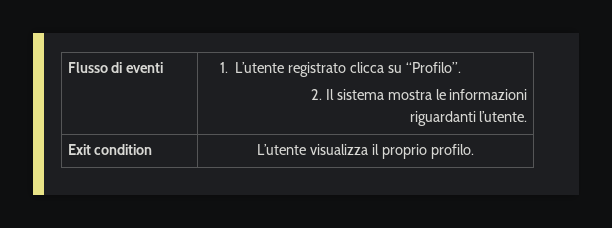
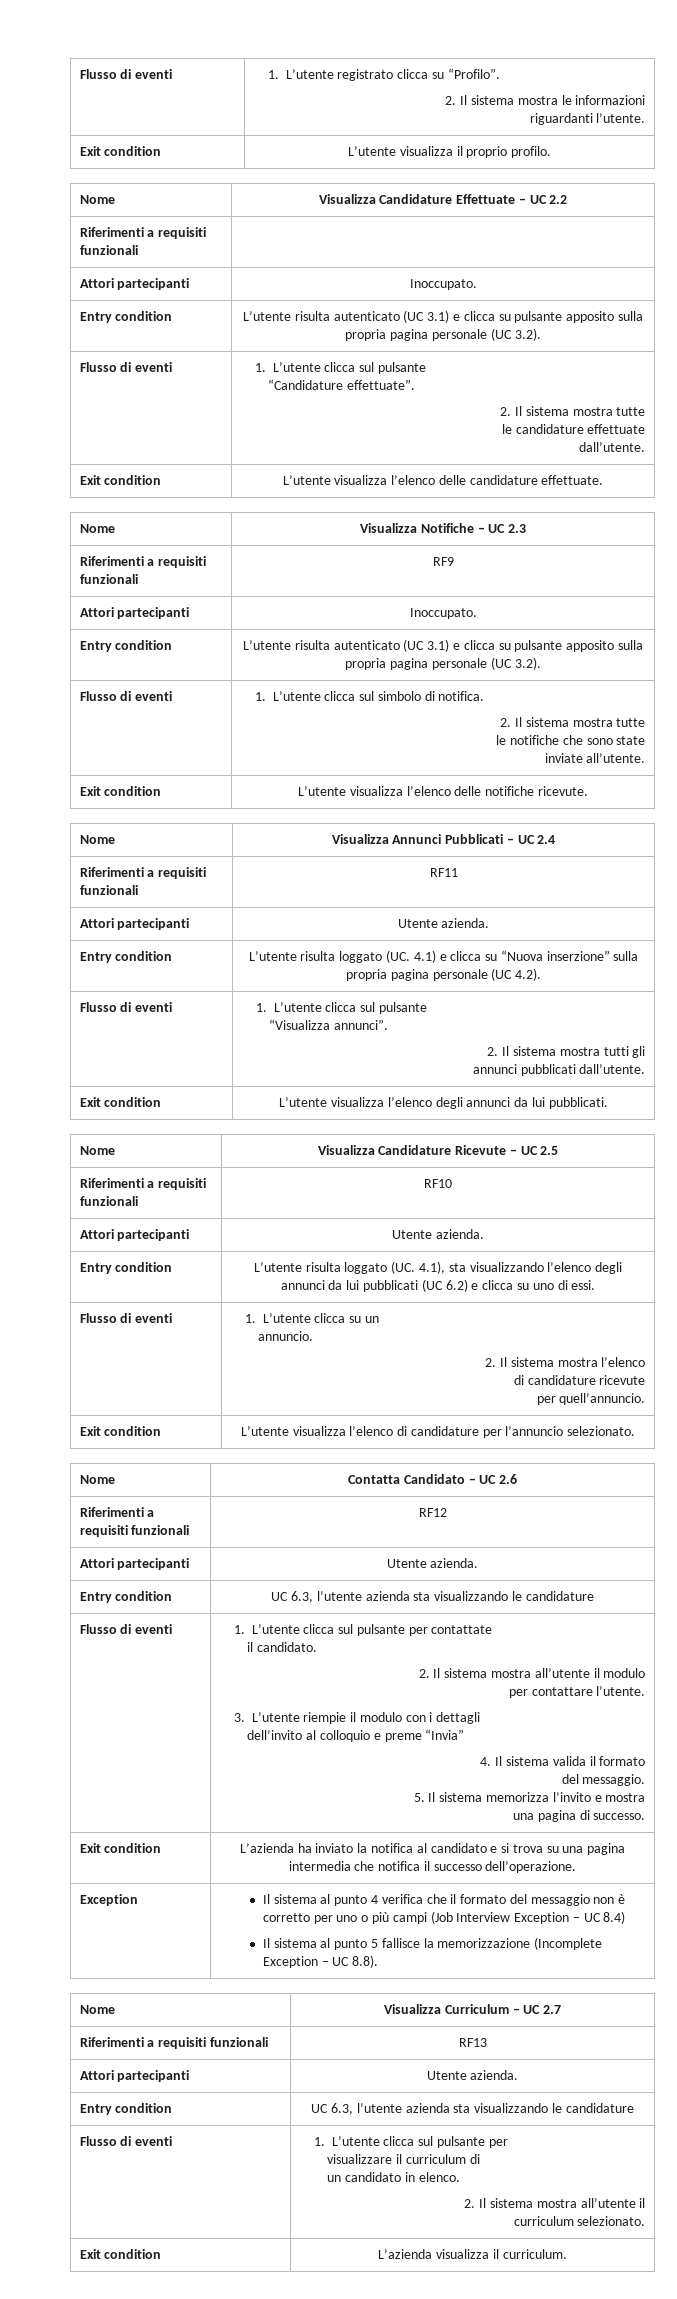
+ Nome | Visualizza Candidature Effettuate – UC 2.2
+ Riferimenti a requisiti funzionali |
+ Attori partecipanti | Inoccupato.
+ Entry condition | L’utente risulta autenticato (UC 3.1) e clicca su pulsante apposito sulla propria pagina personale (UC 3.2).
+ Flusso di eventi | 1. L’utente clicca sul pulsante
+ “Candidature effettuate”.
+ 2. Il sistema mostra tutte
+ le candidature effettuate
+ dall’utente.
+ Exit condition | L’utente visualizza l’elenco delle candidature effettuate.
+ Nome | Visualizza Notifiche – UC 2.3
+ Riferimenti a requisiti funzionali | RF9
+ Attori partecipanti | Inoccupato.
+ Entry condition | L’utente risulta autenticato (UC 3.1) e clicca su pulsante apposito sulla propria pagina personale (UC 3.2).
+ Flusso di eventi | 1. L’utente clicca sul simbolo di notifica.
+ 2. Il sistema mostra tutte
+ le notifiche che sono state
+ inviate all’utente.
+ Exit condition | L’utente visualizza l’elenco delle notifiche ricevute.
+ Nome | Visualizza Annunci Pubblicati – UC 2.4
+ Riferimenti a requisiti funzionali | RF11
+ Attori partecipanti | Utente azienda.
+ Entry condition | L’utente risulta loggato (UC. 4.1) e clicca su “Nuova inserzione” sulla propria pagina personale (UC 4.2).
+ Flusso di eventi | 1. L’utente clicca sul pulsante
+ “Visualizza annunci”.
+ 2. Il sistema mostra tutti gli
+ annunci pubblicati dall’utente.
+ Exit condition | L’utente visualizza l’elenco degli annunci da lui pubblicati.
+ Nome | Visualizza Candidature Ricevute – UC 2.5
+ Riferimenti a requisiti funzionali | RF10
+ Attori partecipanti | Utente azienda.
+ Entry condition | L’utente risulta loggato (UC. 4.1), sta visualizzando l’elenco degli annunci da lui pubblicati (UC 6.2) e clicca su uno di essi.
+ Flusso di eventi | 1. L’utente clicca su un
+ annuncio.
+ 2. Il sistema mostra l’elenco
+ di candidature ricevute
+ per quell’annuncio.
+ Exit condition | L’utente visualizza l’elenco di candidature per l’annuncio selezionato.
+ Nome | Contatta Candidato – UC 2.6
+ Riferimenti a requisiti funzionali | RF12
+ Attori partecipanti | Utente azienda.
+ Entry condition | UC 6.3, l’utente azienda sta visualizzando le candidature
+ Flusso di eventi | 1. L’utente clicca sul pulsante per contattate
+ il candidato.
+ 2. Il sistema mostra all’utente il modulo
+ per contattare l’utente.
+ 3. L’utente riempie il modulo con i dettagli
+ dell’invito al colloquio e preme “Invia”
+ 4. Il sistema valida il formato
+ del messaggio.
+ 5. Il sistema memorizza l’invito e mostra
+ una pagina di successo.
+ Exit condition | L’azienda ha inviato la notifica al candidato e si trova su una pagina intermedia che notifica il successo dell’operazione.
+ Exception | Il sistema al punto 4 verifica che il formato del messaggio non è corretto per uno o più campi (Job Interview Exception – UC 8.4)
+ Il sistema al punto 5 fallisce la memorizzazione (Incomplete Exception – UC 8.8).
+ Nome | Visualizza Curriculum – UC 2.7
+ Riferimenti a requisiti funzionali | RF13
+ Attori partecipanti | Utente azienda.
+ Entry condition | UC 6.3, l’utente azienda sta visualizzando le candidature
+ Flusso di eventi | 1. L’utente clicca sul pulsante per
+ visualizzare il curriculum di
+ un candidato in elenco.
+ 2. Il sistema mostra all’utente il
+ curriculum selezionato.
+ Exit condition | L’azienda visualizza il curriculum.

